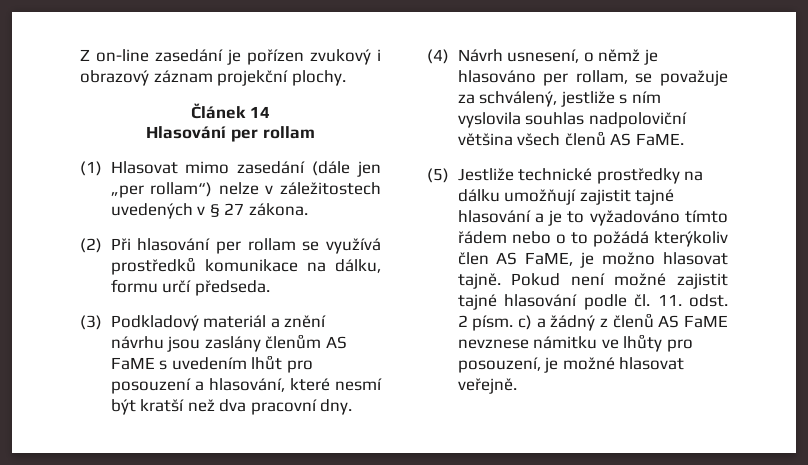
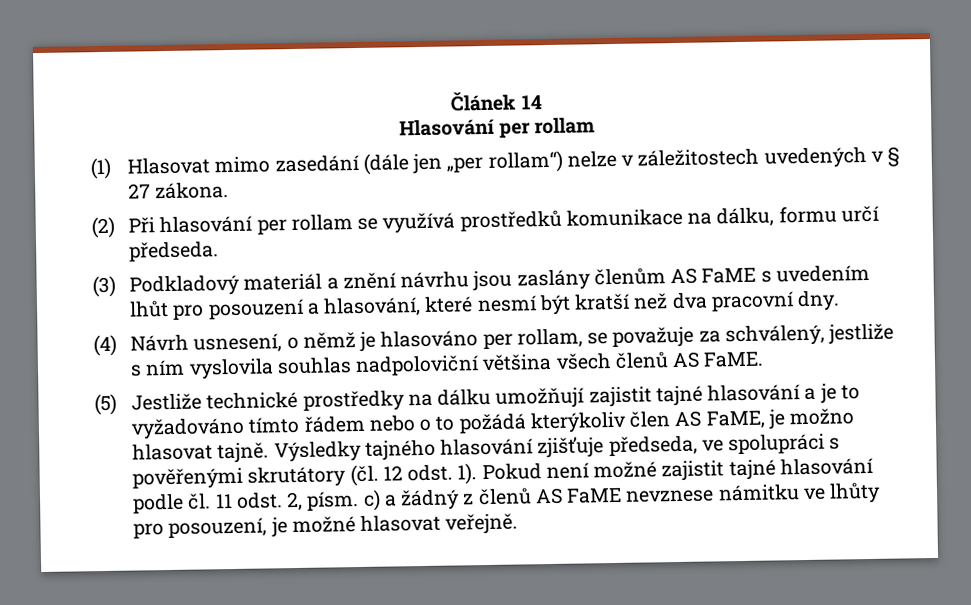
- Z on-line zasedání je pořízen zvukový i obrazový záznam projekční plochy.
+ Výsledky tajného hlasování zjišťuje předseda, ve spolupráci s pověřenými skrutátory (čl. 12 odst. 1).
- Pokud není možné zajistit tajné hlasování podle čl. 11. odst. 2 písm. c) a žádný z členů AS FaME nevznese námitku ve lhůty pro posouzení, je možné hlasovat veřejně.
+ Pokud není možné zajistit tajné hlasování podle čl. 11 odst. 2, písm. c) a žádný z členů AS FaME nevznese námitku ve lhůty pro posouzení, je možné hlasovat veřejně.

